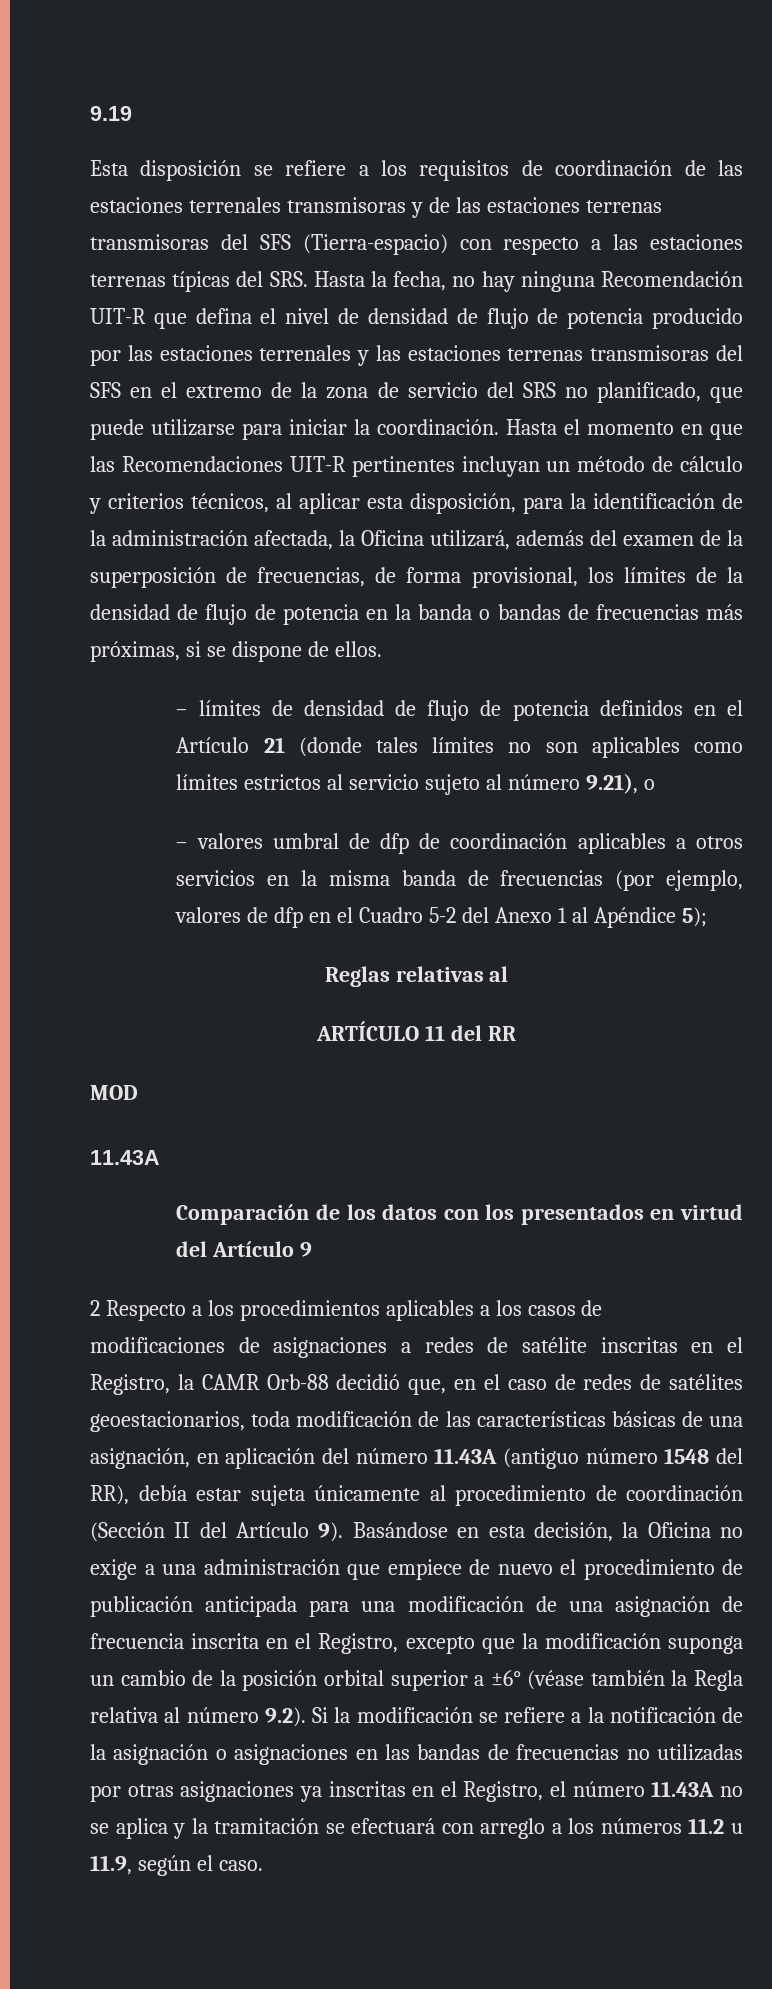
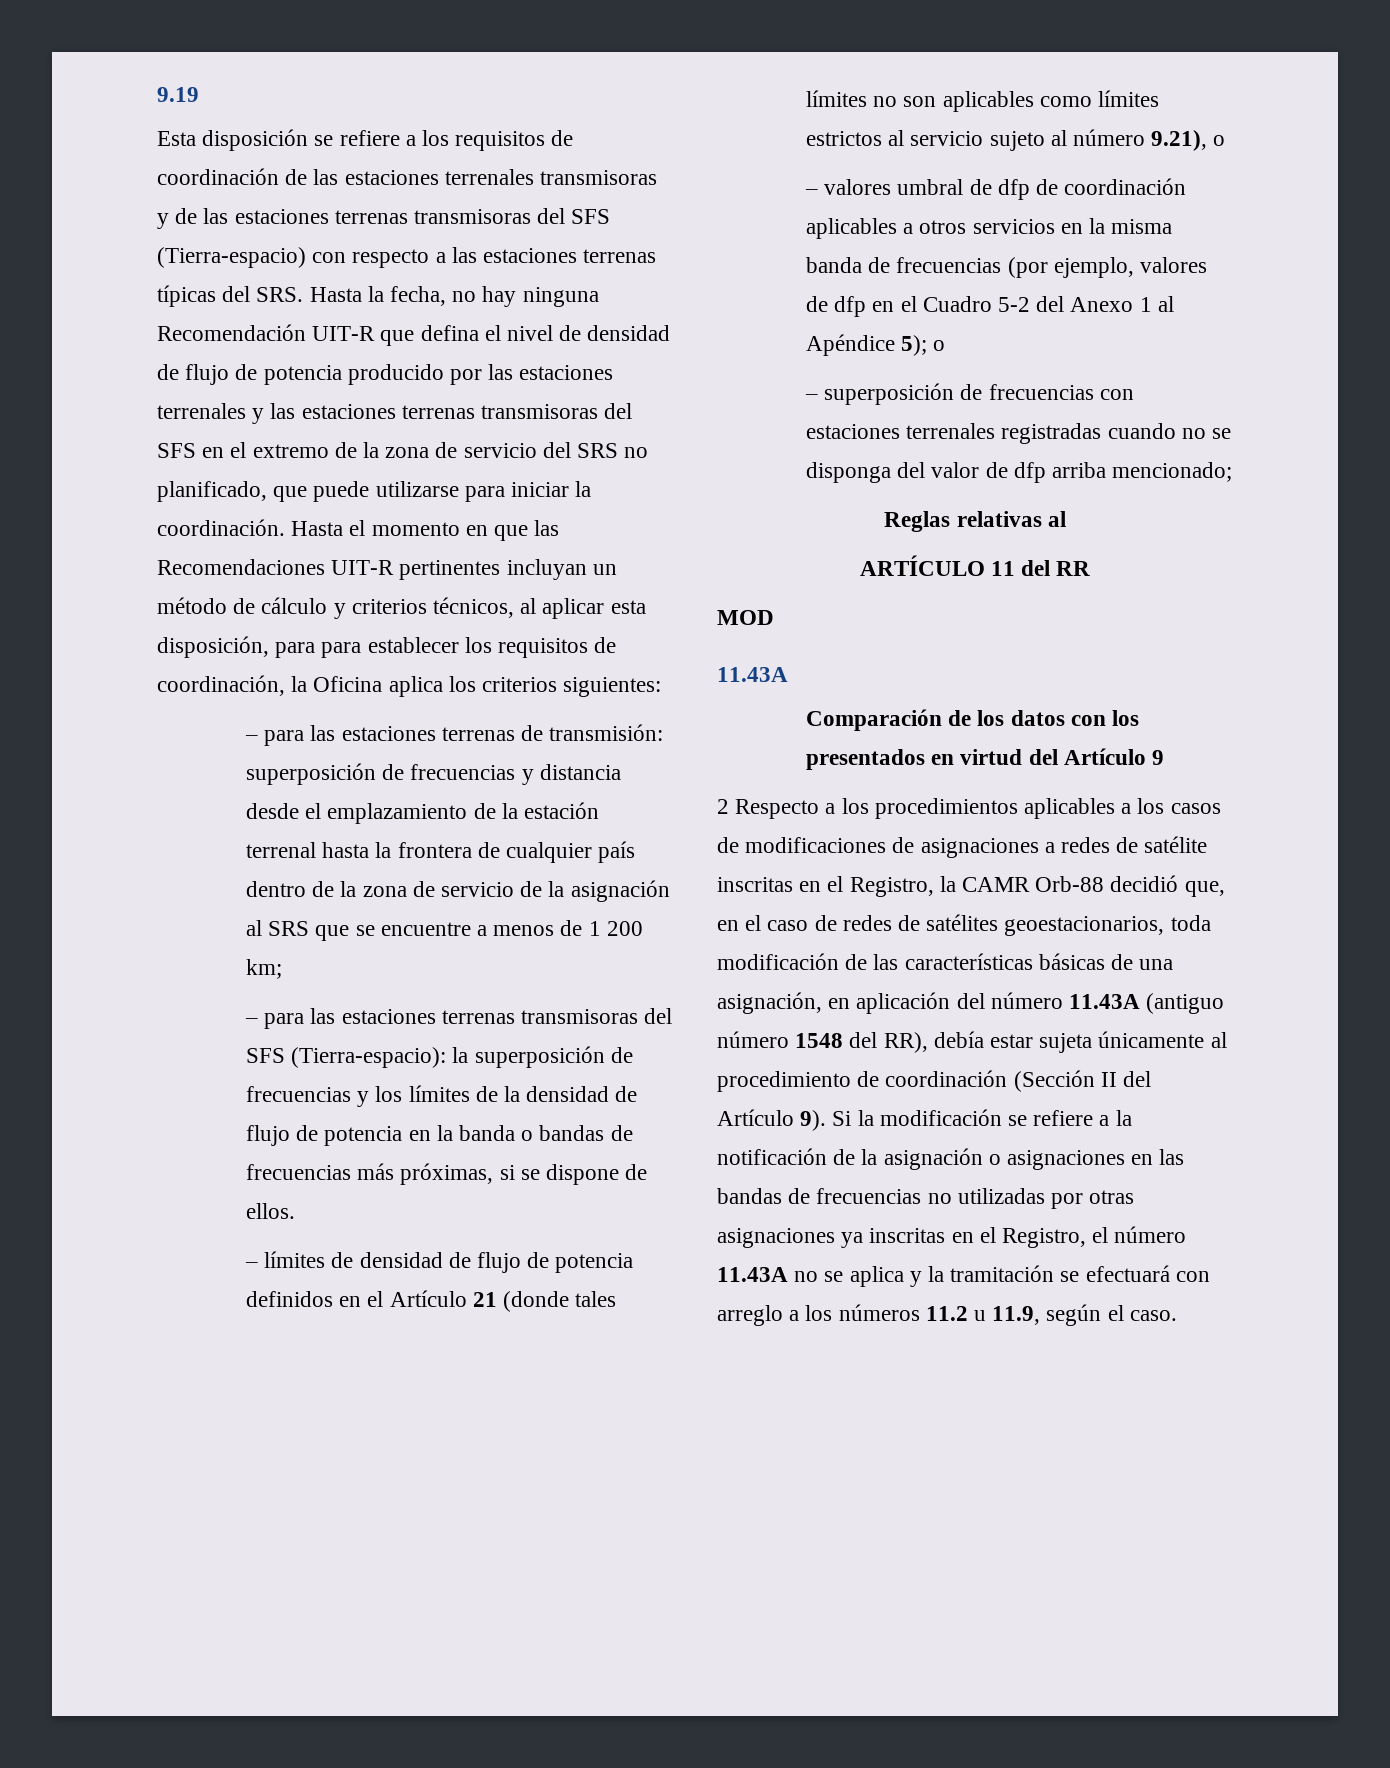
- Hasta el momento en que las Recomendaciones UIT-R pertinentes incluyan un método de cálculo y criterios técnicos, al aplicar esta disposición, para la identificación de la administración afectada, la Oficina utilizará, además del examen de la superposición de frecuencias, de forma provisional, los límites de la densidad de flujo de potencia en la banda o bandas de frecuencias más próximas, si se dispone de ellos.
+ Hasta el momento en que las Recomendaciones UIT-R pertinentes incluyan un método de cálculo y criterios técnicos, al aplicar esta disposición, para para establecer los requisitos de coordinación, la Oficina aplica los criterios siguientes:
+ – para las estaciones terrenas de transmisión: superposición de frecuencias y distancia desde el emplazamiento de la estación terrenal hasta la frontera de cualquier país dentro de la zona de servicio de la asignación al SRS que se encuentre a menos de 1 200 km;
+ – para las estaciones terrenas transmisoras del SFS (Tierra-espacio): la superposición de frecuencias y los límites de la densidad de flujo de potencia en la banda o bandas de frecuencias más próximas, si se dispone de ellos.
- – valores umbral de dfp de coordinación aplicables a otros servicios en la misma banda de frecuencias (por ejemplo, valores de dfp en el Cuadro 5-2 del Anexo 1 al Apéndice 5);
+ – valores umbral de dfp de coordinación aplicables a otros servicios en la misma banda de frecuencias (por ejemplo, valores de dfp en el Cuadro 5-2 del Anexo 1 al Apéndice 5); o
+ – superposición de frecuencias con estaciones terrenales registradas cuando no se disponga del valor de dfp arriba mencionado;
- Basándose en esta decisión, la Oficina no exige a una administración que empiece de nuevo el procedimiento de publicación anticipada para una modificación de una asignación de frecuencia inscrita en el Registro, excepto que la modificación suponga un cambio de la posición orbital superior a ±6° (véase también la Regla relativa al número 9.2). Si la modificación se refiere a la notificación de la asignación o asignaciones en las bandas de frecuencias no utilizadas por otras asignaciones ya inscritas en el Registro, el número 11.43A no se aplica y la tramitación se efectuará con arreglo a los números 11.2 u 11.9, según el caso.
+ Si la modificación se refiere a la notificación de la asignación o asignaciones en las bandas de frecuencias no utilizadas por otras asignaciones ya inscritas en el Registro, el número 11.43A no se aplica y la tramitación se efectuará con arreglo a los números 11.2 u 11.9, según el caso.

